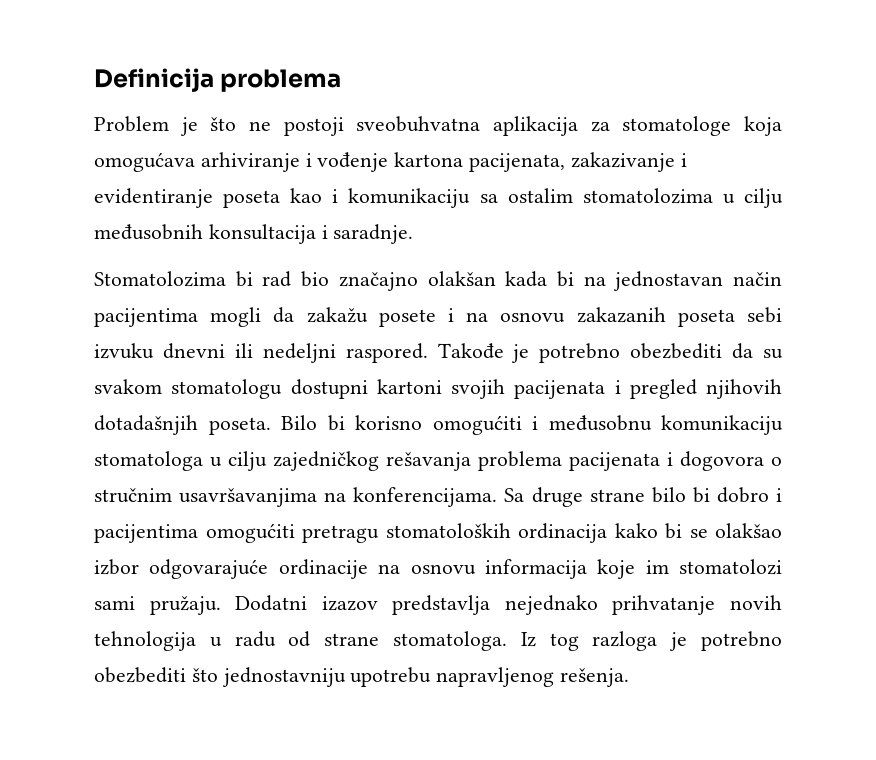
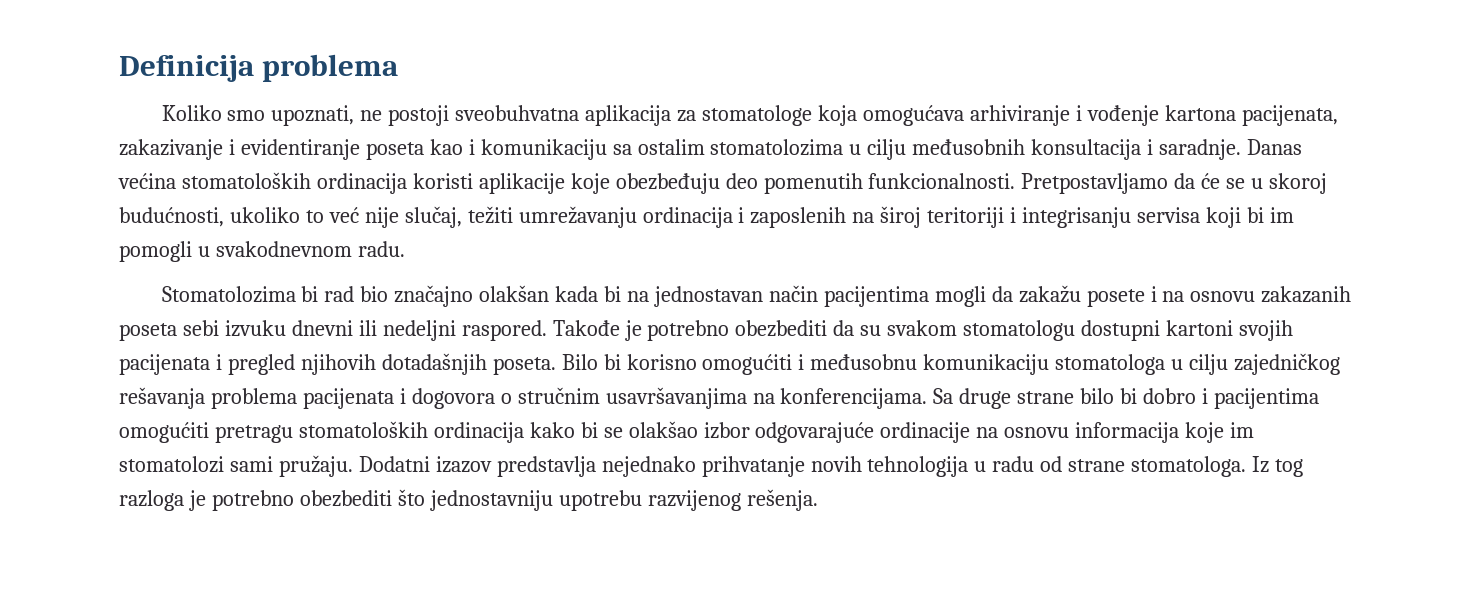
- Problem je što ne postoji sveobuhvatna aplikacija za stomatologe koja omogućava arhiviranje i vođenje kartona pacijenata, zakazivanje i evidentiranje poseta kao i komunikaciju sa ostalim stomatolozima u cilju međusobnih konsultacija i saradnje.
+ Koliko smo upoznati, ne postoji sveobuhvatna aplikacija za stomatologe koja omogućava arhiviranje i vođenje kartona pacijenata, zakazivanje i evidentiranje poseta kao i komunikaciju sa ostalim stomatolozima u cilju međusobnih konsultacija i saradnje. Danas većina stomatoloških ordinacija koristi aplikacije koje obezbeđuju deo pomenutih funkcionalnosti. Pretpostavljamo da će se u skoroj budućnosti, ukoliko to već nije slučaj, težiti umrežavanju ordinacija i zaposlenih na široj teritoriji i integrisanju servisa koji bi im pomogli u svakodnevnom radu.
- Iz tog razloga je potrebno obezbediti što jednostavniju upotrebu napravljenog rešenja.
+ Iz tog razloga je potrebno obezbediti što jednostavniju upotrebu razvijenog rešenja.

